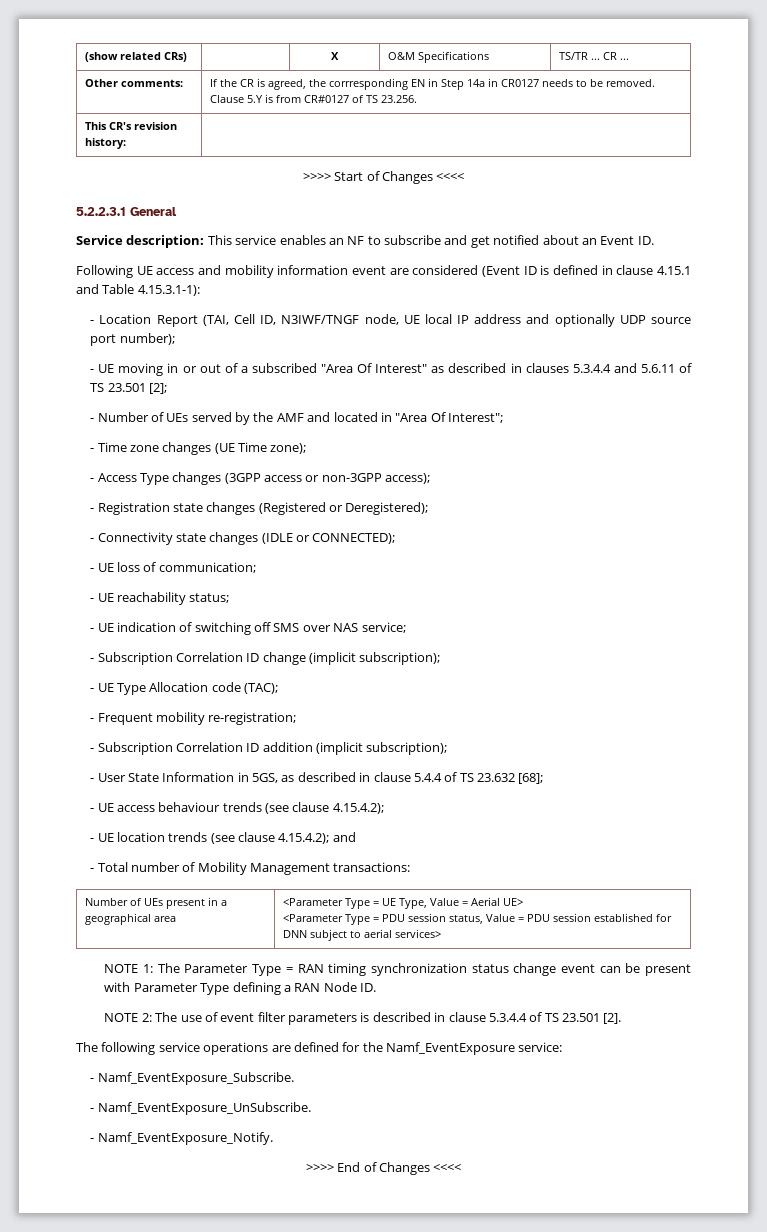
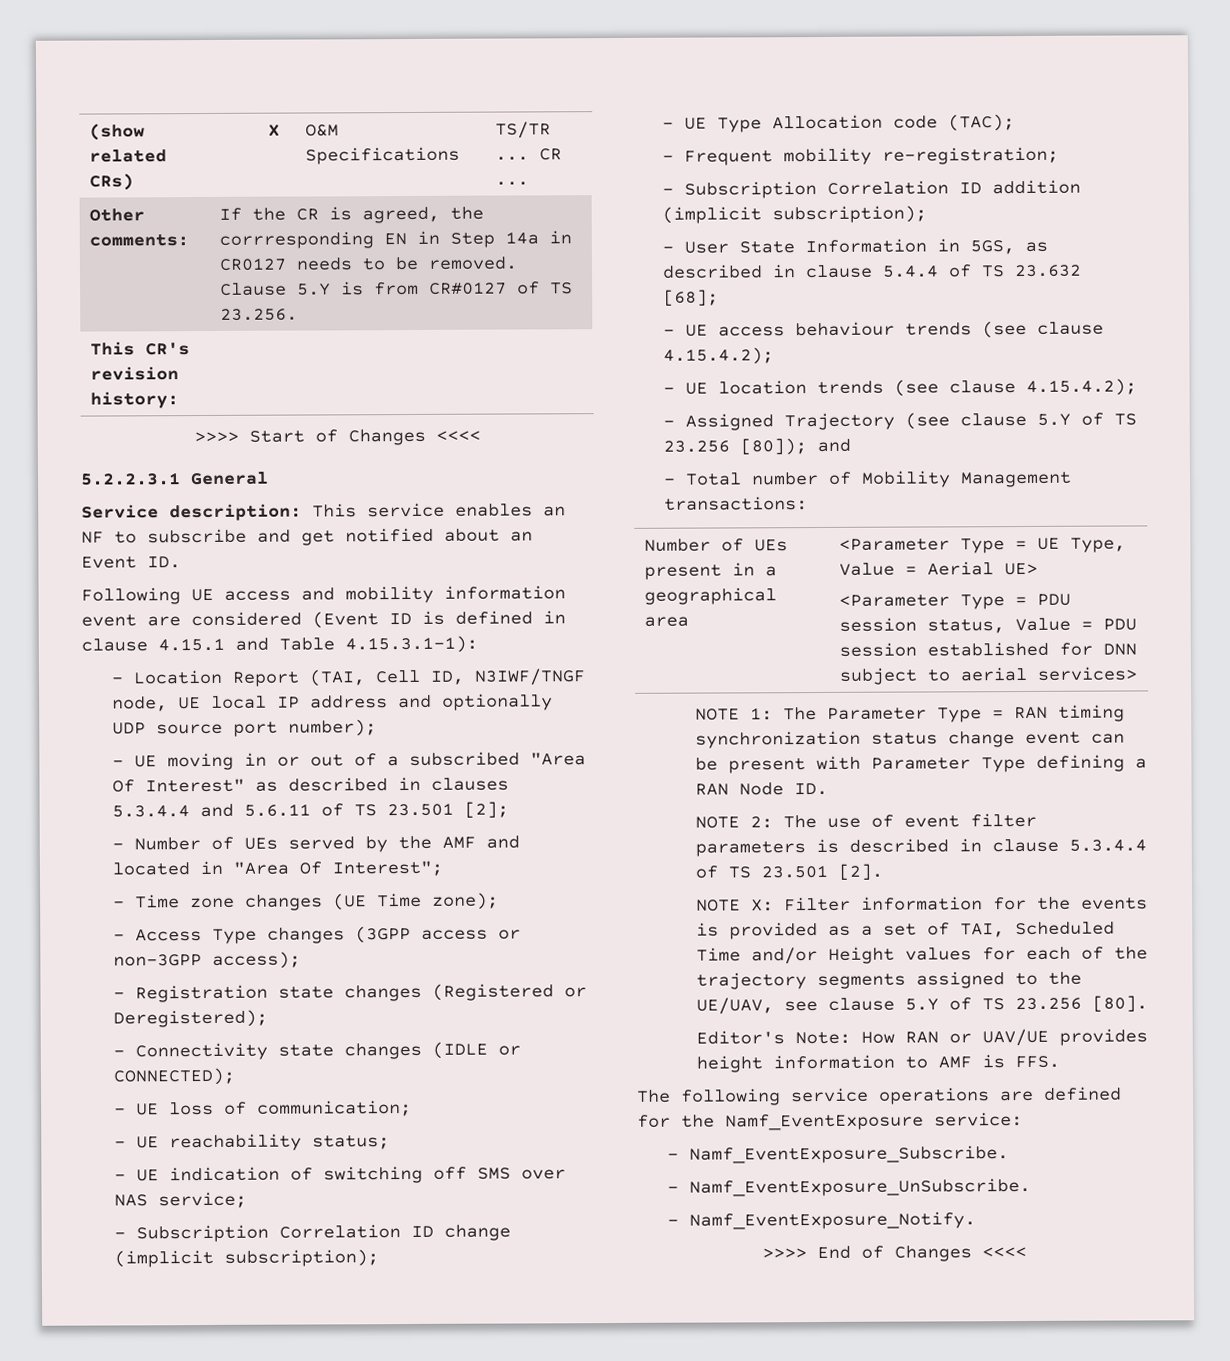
- - UE location trends (see clause 4.15.4.2); and
+ - UE location trends (see clause 4.15.4.2);
+ - Assigned Trajectory (see clause 5.Y of TS 23.256 [80]); and
+ NOTE X: Filter information for the events is provided as a set of TAI, Scheduled Time and/or Height values for each of the trajectory segments assigned to the UE/UAV, see clause 5.Y of TS 23.256 [80].
+ Editor's Note: How RAN or UAV/UE provides height information to AMF is FFS.

